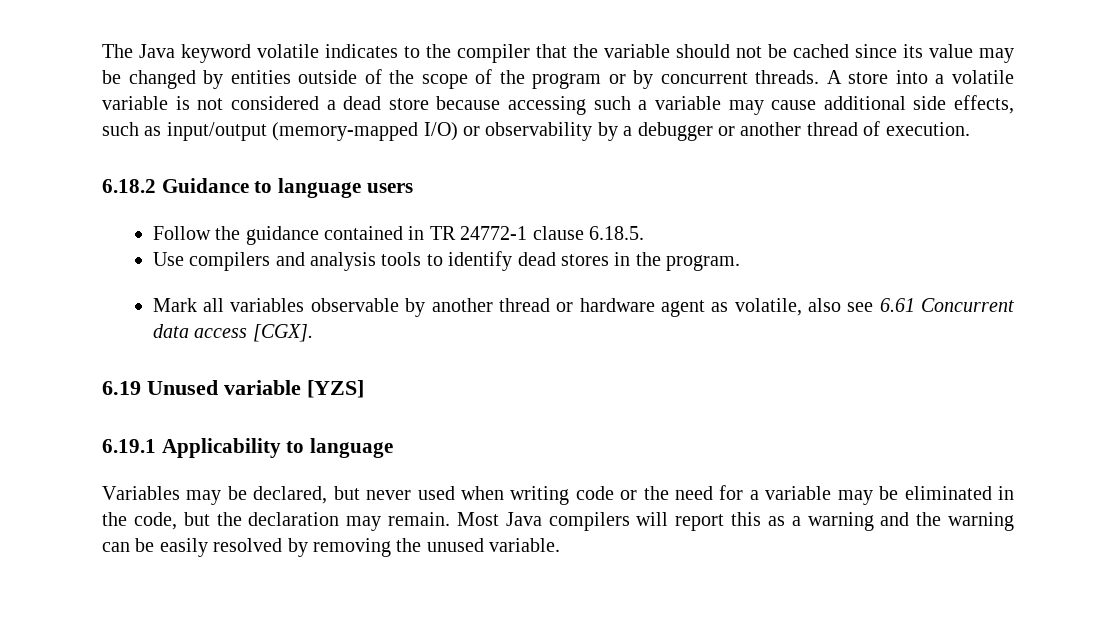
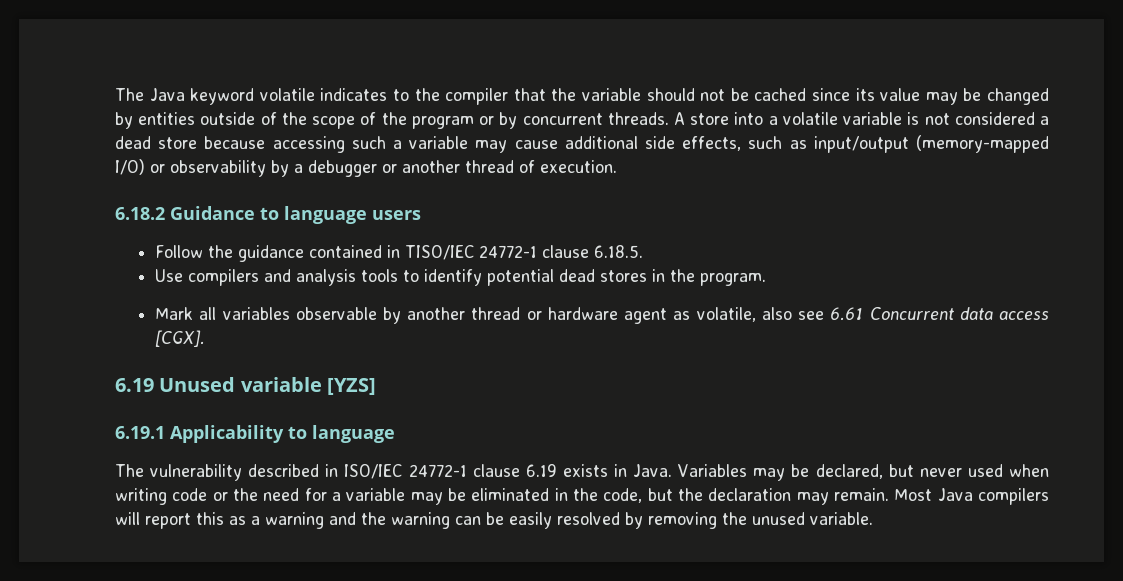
- Follow the guidance contained in TR 24772-1 clause 6.18.5.
+ Follow the guidance contained in TISO/IEC 24772-1 clause 6.18.5.
- Use compilers and analysis tools to identify dead stores in the program.
+ Use compilers and analysis tools to identify potential dead stores in the program.
+ The vulnerability described in ISO/IEC 24772-1 clause 6.19 exists in Java.

